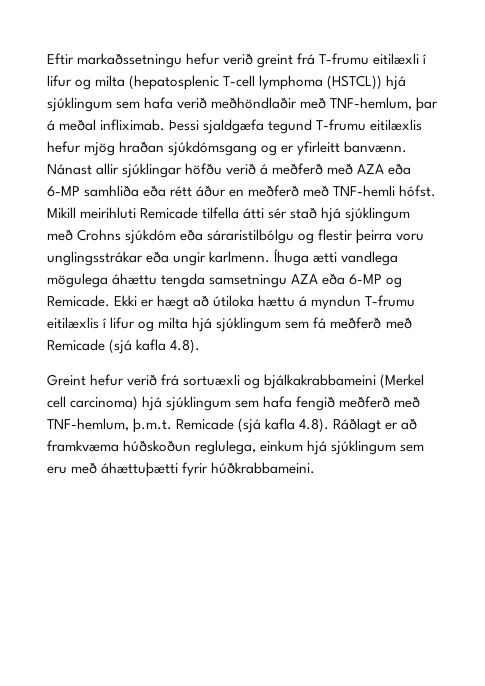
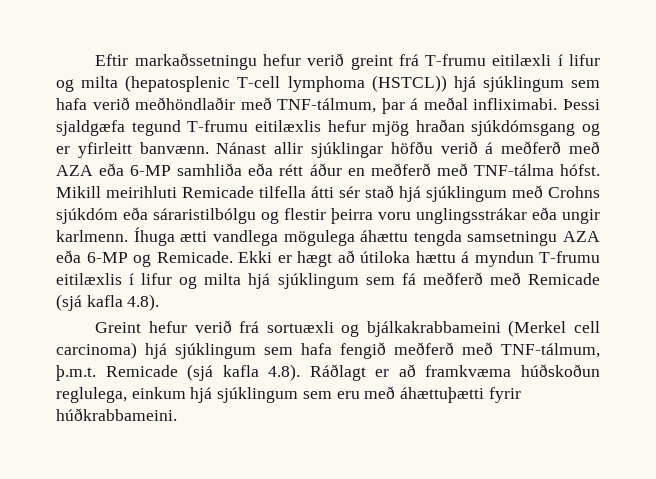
- Eftir markaðssetningu hefur verið greint frá T-frumu eitilæxli í lifur og milta (hepatosplenic T-cell lymphoma (HSTCL)) hjá sjúklingum sem hafa verið meðhöndlaðir með TNF-hemlum, þar á meðal infliximab.
+ Eftir markaðssetningu hefur verið greint frá T-frumu eitilæxli í lifur og milta (hepatosplenic T-cell lymphoma (HSTCL)) hjá sjúklingum sem hafa verið meðhöndlaðir með TNF-tálmum, þar á meðal infliximabi.
- Nánast allir sjúklingar höfðu verið á meðferð með AZA eða 6-MP samhliða eða rétt áður en meðferð með TNF-hemli hófst.
+ Nánast allir sjúklingar höfðu verið á meðferð með AZA eða 6-MP samhliða eða rétt áður en meðferð með TNF-tálma hófst.
- Greint hefur verið frá sortuæxli og bjálkakrabbameini (Merkel cell carcinoma) hjá sjúklingum sem hafa fengið meðferð með TNF-hemlum, þ.m.t. Remicade (sjá kafla 4.8). Ráðlagt er að framkvæma húðskoðun reglulega, einkum hjá sjúklingum sem eru með áhættuþætti fyrir húðkrabbameini.
+ Greint hefur verið frá sortuæxli og bjálkakrabbameini (Merkel cell carcinoma) hjá sjúklingum sem hafa fengið meðferð með TNF-tálmum, þ.m.t. Remicade (sjá kafla 4.8). Ráðlagt er að framkvæma húðskoðun reglulega, einkum hjá sjúklingum sem eru með áhættuþætti fyrir húðkrabbameini.

